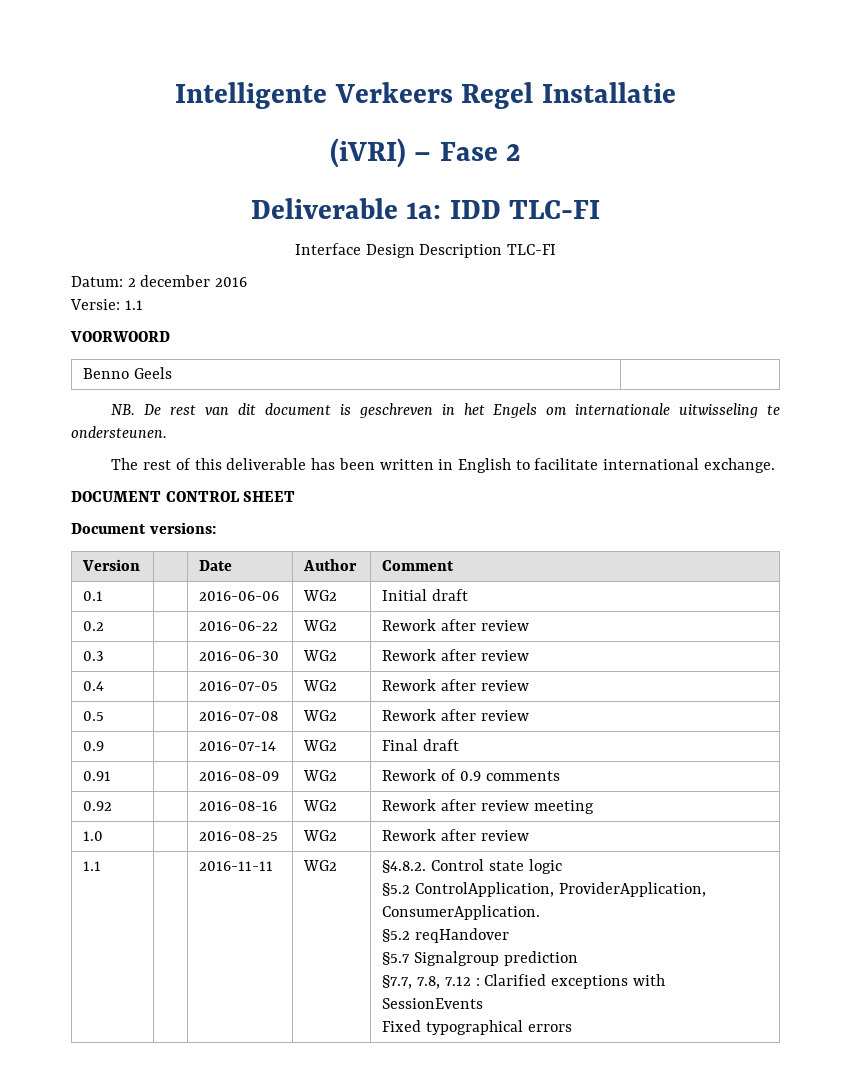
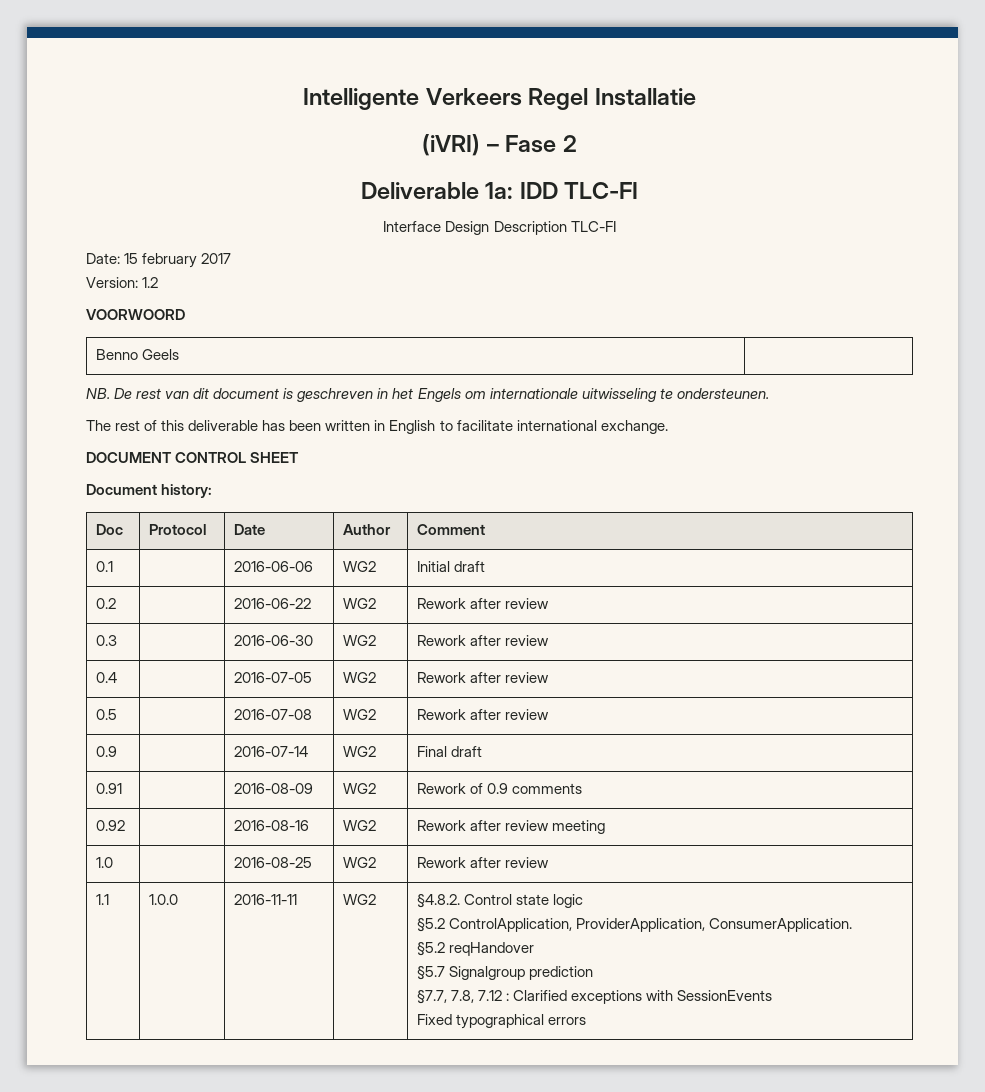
- Datum: 2 december 2016
- Versie: 1.1
+ Date: 15 february 2017
+ Version: 1.2
- Document versions:
- Version | | Date | Author | Comment
+ Document history:
+ Doc | Protocol | Date | Author | Comment
- 1.1 | | 2016-11-11 | WG2 | §4.8.2. Control state logic
+ 1.1 | 1.0.0 | 2016-11-11 | WG2 | §4.8.2. Control state logic

